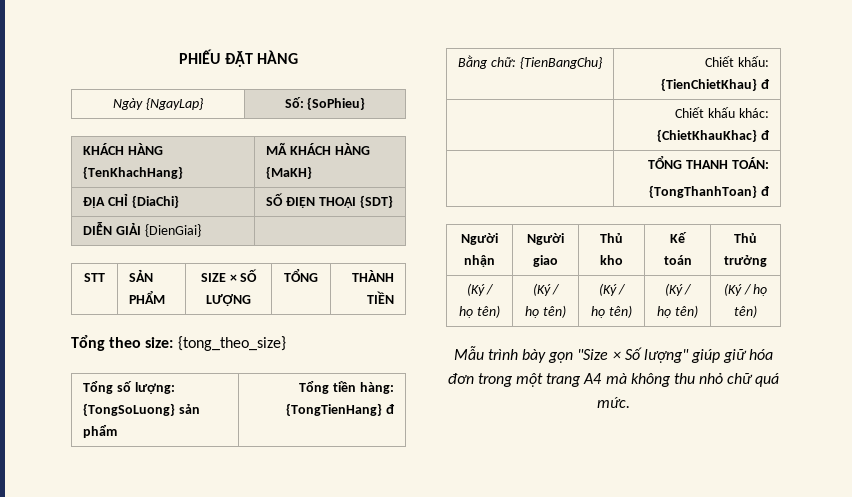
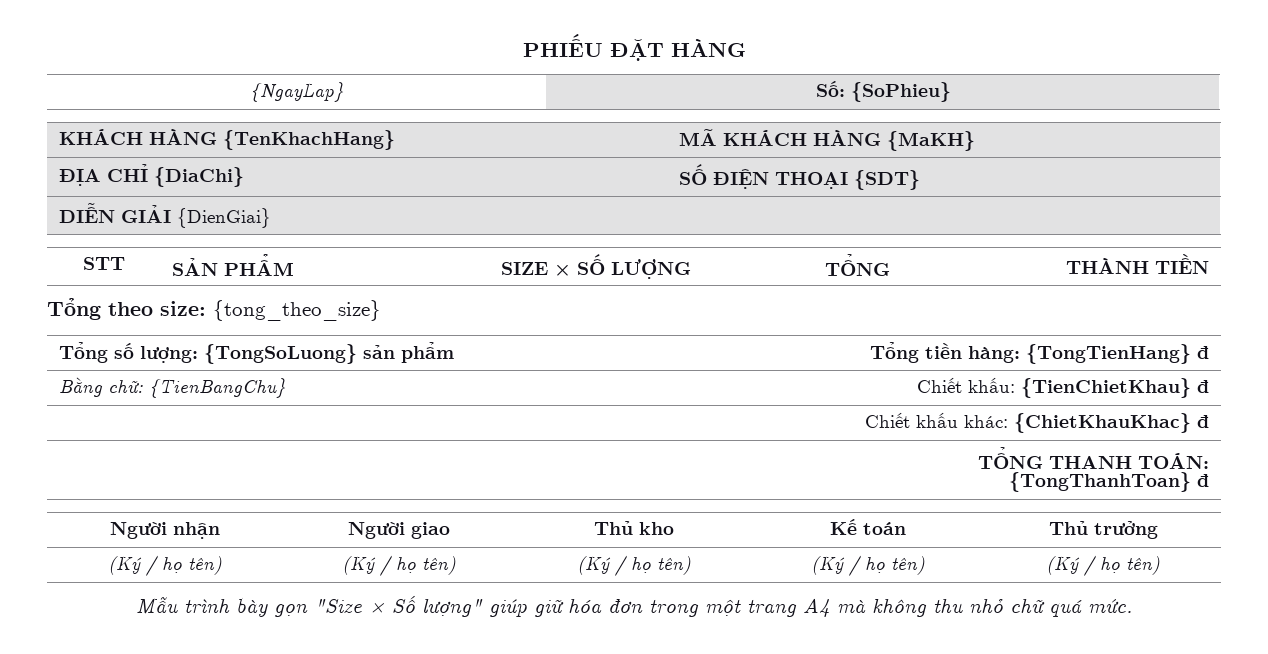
- Ngày {NgayLap} | Số: {SoPhieu}
+ {NgayLap} | Số: {SoPhieu}

